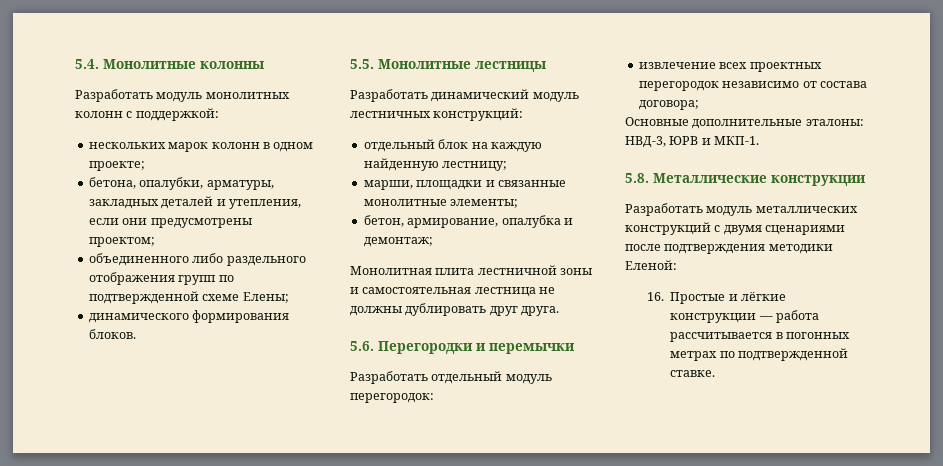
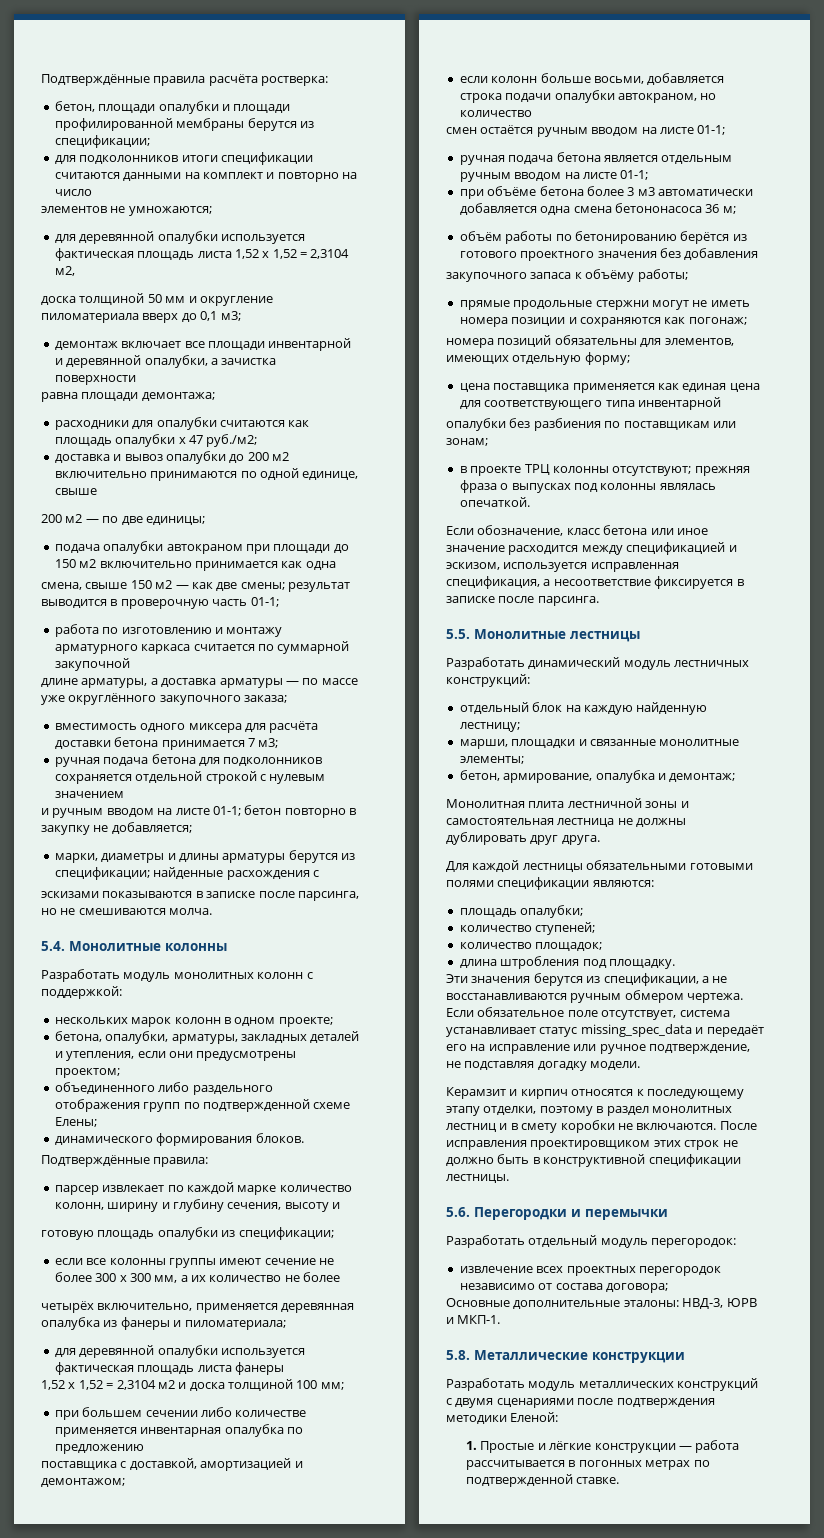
+ Подтверждённые правила расчёта ростверка:
+ бетон, площади опалубки и площади профилированной мембраны берутся из спецификации;
+ для подколонников итоги спецификации считаются данными на комплект и повторно на число
+ элементов не умножаются;
+ для деревянной опалубки используется фактическая площадь листа 1,52 x 1,52 = 2,3104 м2,
+ доска толщиной 50 мм и округление пиломатериала вверх до 0,1 м3;
+ демонтаж включает все площади инвентарной и деревянной опалубки, а зачистка поверхности
+ равна площади демонтажа;
+ расходники для опалубки считаются как площадь опалубки x 47 руб./м2;
+ доставка и вывоз опалубки до 200 м2 включительно принимаются по одной единице, свыше
+ 200 м2 — по две единицы;
+ подача опалубки автокраном при площади до 150 м2 включительно принимается как одна
+ смена, свыше 150 м2 — как две смены; результат выводится в проверочную часть 01-1;
+ работа по изготовлению и монтажу арматурного каркаса считается по суммарной закупочной
+ длине арматуры, а доставка арматуры — по массе уже округлённого закупочного заказа;
+ вместимость одного миксера для расчёта доставки бетона принимается 7 м3;
+ ручная подача бетона для подколонников сохраняется отдельной строкой с нулевым значением
+ и ручным вводом на листе 01-1; бетон повторно в закупку не добавляется;
+ марки, диаметры и длины арматуры берутся из спецификации; найденные расхождения с
+ эскизами показываются в записке после парсинга, но не смешиваются молча.
+ Подтверждённые правила:
+ парсер извлекает по каждой марке количество колонн, ширину и глубину сечения, высоту и
+ готовую площадь опалубки из спецификации;
+ если все колонны группы имеют сечение не более 300 x 300 мм, а их количество не более
+ четырёх включительно, применяется деревянная опалубка из фанеры и пиломатериала;
+ для деревянной опалубки используется фактическая площадь листа фанеры
+ 1,52 x 1,52 = 2,3104 м2 и доска толщиной 100 мм;
+ при большем сечении либо количестве применяется инвентарная опалубка по предложению
+ поставщика с доставкой, амортизацией и демонтажом;
+ если колонн больше восьми, добавляется строка подачи опалубки автокраном, но количество
+ смен остаётся ручным вводом на листе 01-1;
+ ручная подача бетона является отдельным ручным вводом на листе 01-1;
+ при объёме бетона более 3 м3 автоматически добавляется одна смена бетононасоса 36 м;
+ объём работы по бетонированию берётся из готового проектного значения без добавления
+ закупочного запаса к объёму работы;
+ прямые продольные стержни могут не иметь номера позиции и сохраняются как погонаж;
+ номера позиций обязательны для элементов, имеющих отдельную форму;
+ цена поставщика применяется как единая цена для соответствующего типа инвентарной
+ опалубки без разбиения по поставщикам или зонам;
+ в проекте ТРЦ колонны отсутствуют; прежняя фраза о выпусках под колонны являлась опечаткой.
+ Если обозначение, класс бетона или иное значение расходится между спецификацией и эскизом, используется исправленная спецификация, а несоответствие фиксируется в записке после парсинга.
+ Для каждой лестницы обязательными готовыми полями спецификации являются:
+ площадь опалубки;
+ количество ступеней;
+ количество площадок;
+ длина штробления под площадку.
+ Эти значения берутся из спецификации, а не восстанавливаются ручным обмером чертежа. Если обязательное поле отсутствует, система устанавливает статус missing_spec_data и передаёт его на исправление или ручное подтверждение, не подставляя догадку модели.
+ Керамзит и кирпич относятся к последующему этапу отделки, поэтому в раздел монолитных лестниц и в смету коробки не включаются. После исправления проектировщиком этих строк не должно быть в конструктивной спецификации лестницы.
- 16. Простые и лёгкие конструкции — работа рассчитывается в погонных метрах по подтвержденной ставке.
+ 1. Простые и лёгкие конструкции — работа рассчитывается в погонных метрах по подтвержденной ставке.

